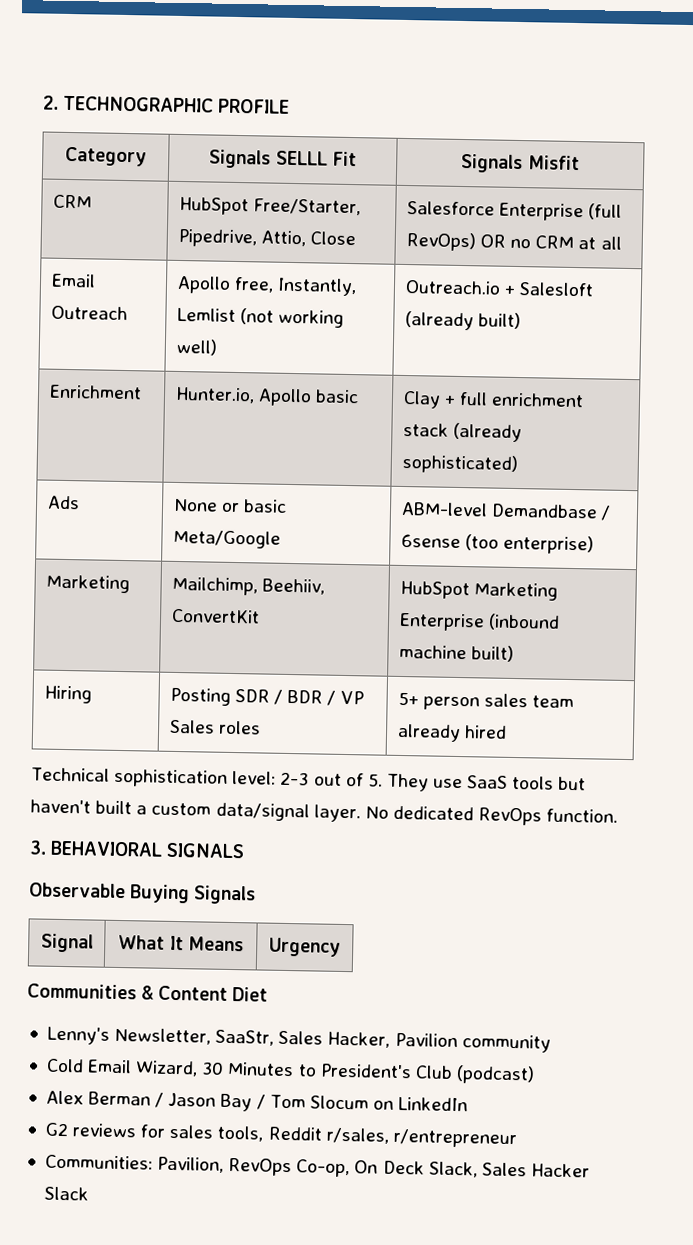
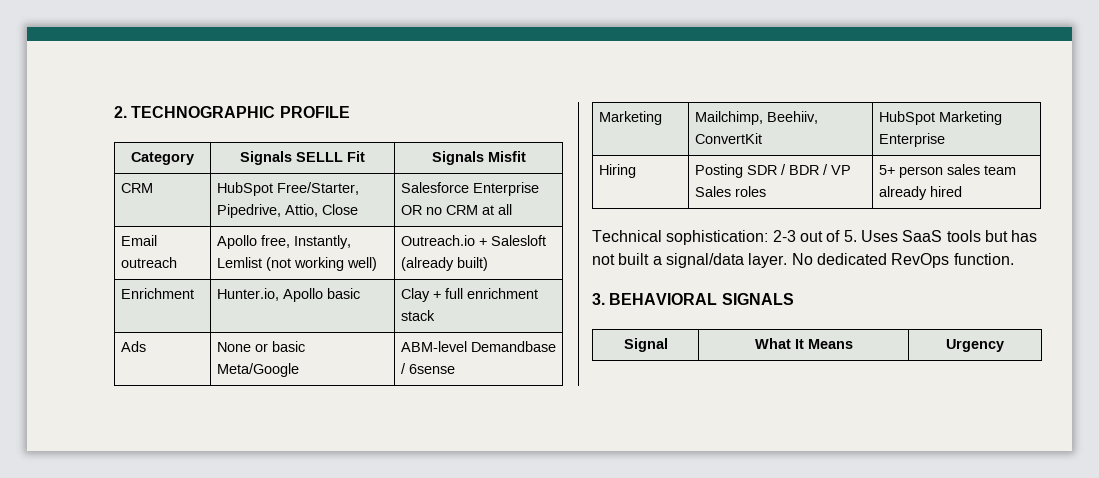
- CRM | HubSpot Free/Starter, Pipedrive, Attio, Close | Salesforce Enterprise (full RevOps) OR no CRM at all
+ CRM | HubSpot Free/Starter, Pipedrive, Attio, Close | Salesforce Enterprise OR no CRM at all
- Email Outreach | Apollo free, Instantly, Lemlist (not working well) | Outreach.io + Salesloft (already built)
+ Email outreach | Apollo free, Instantly, Lemlist (not working well) | Outreach.io + Salesloft (already built)
- Enrichment | Hunter.io, Apollo basic | Clay + full enrichment stack (already sophisticated)
+ Enrichment | Hunter.io, Apollo basic | Clay + full enrichment stack
- Ads | None or basic Meta/Google | ABM-level Demandbase / 6sense (too enterprise)
+ Ads | None or basic Meta/Google | ABM-level Demandbase / 6sense
- Marketing | Mailchimp, Beehiiv, ConvertKit | HubSpot Marketing Enterprise (inbound machine built)
+ Marketing | Mailchimp, Beehiiv, ConvertKit | HubSpot Marketing Enterprise
- Technical sophistication level: 2-3 out of 5. They use SaaS tools but haven't built a custom data/signal layer.
+ Technical sophistication: 2-3 out of 5. Uses SaaS tools but has not built a signal/data layer.
- Observable Buying Signals
- Communities & Content Diet
- Lenny's Newsletter, SaaStr, Sales Hacker, Pavilion community
- Cold Email Wizard, 30 Minutes to President's Club (podcast)
- Alex Berman / Jason Bay / Tom Slocum on LinkedIn
- G2 reviews for sales tools, Reddit r/sales, r/entrepreneur
- Communities: Pavilion, RevOps Co-op, On Deck Slack, Sales Hacker Slack

